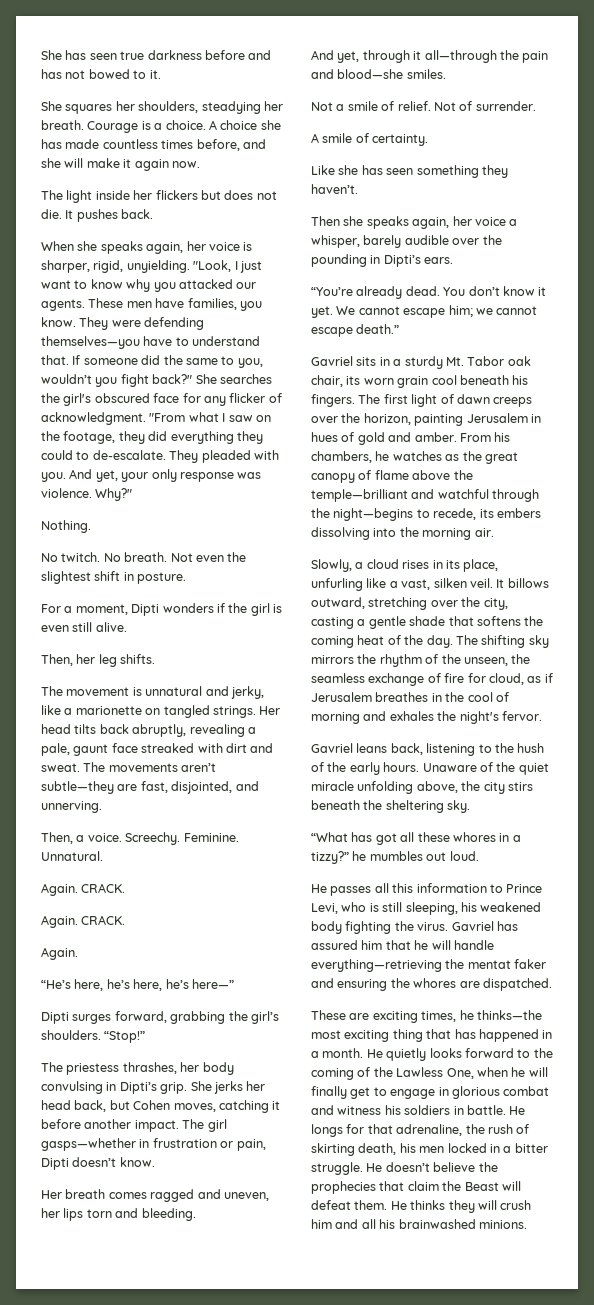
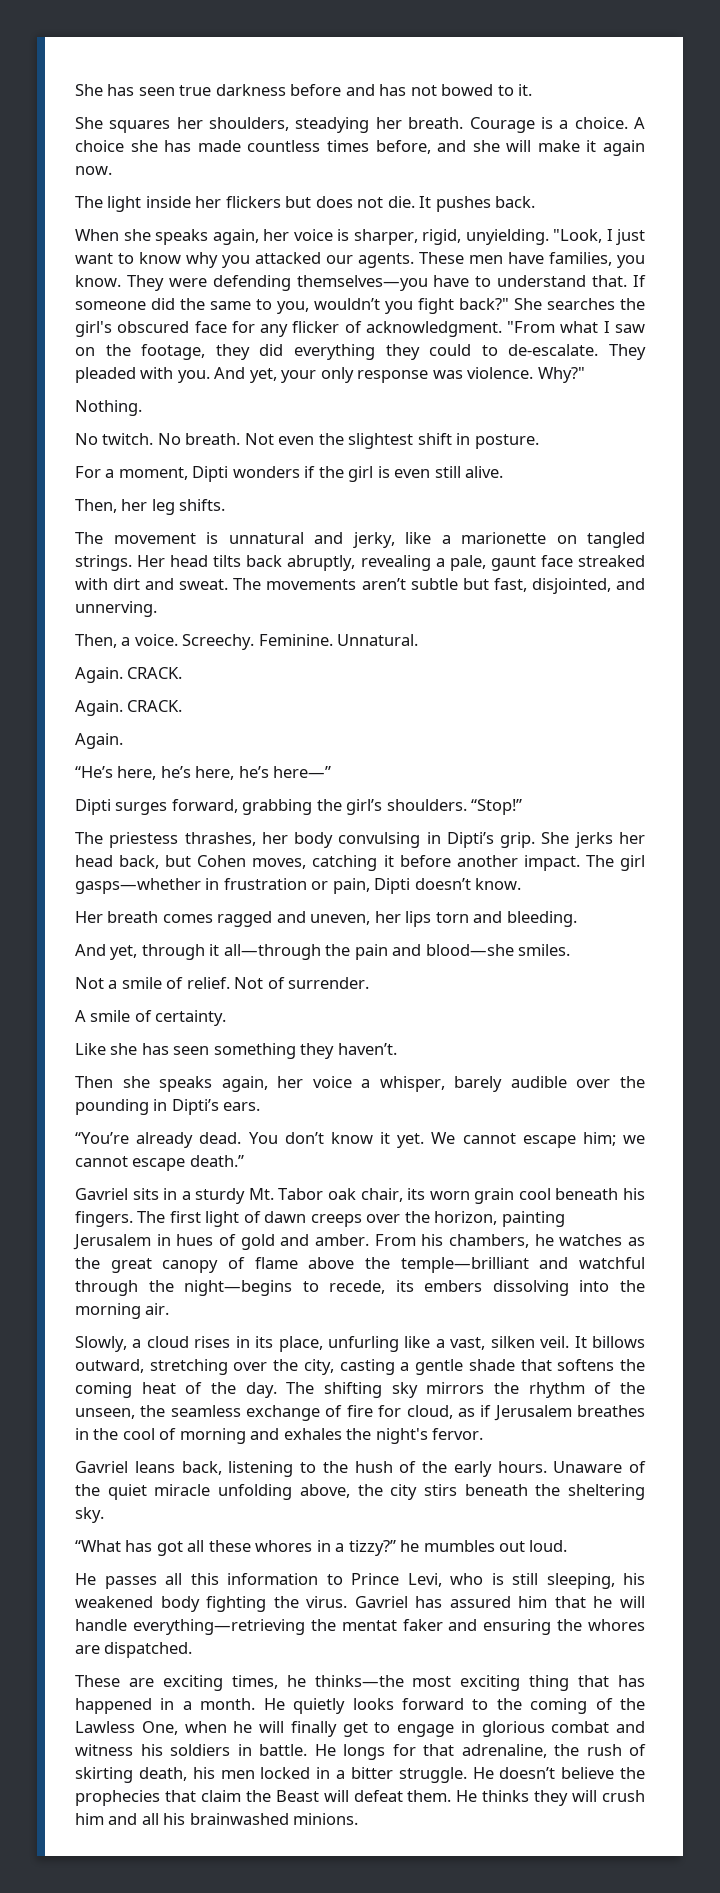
- The movements aren’t subtle—they are fast, disjointed, and unnerving.
+ The movements aren’t subtle but fast, disjointed, and unnerving.

